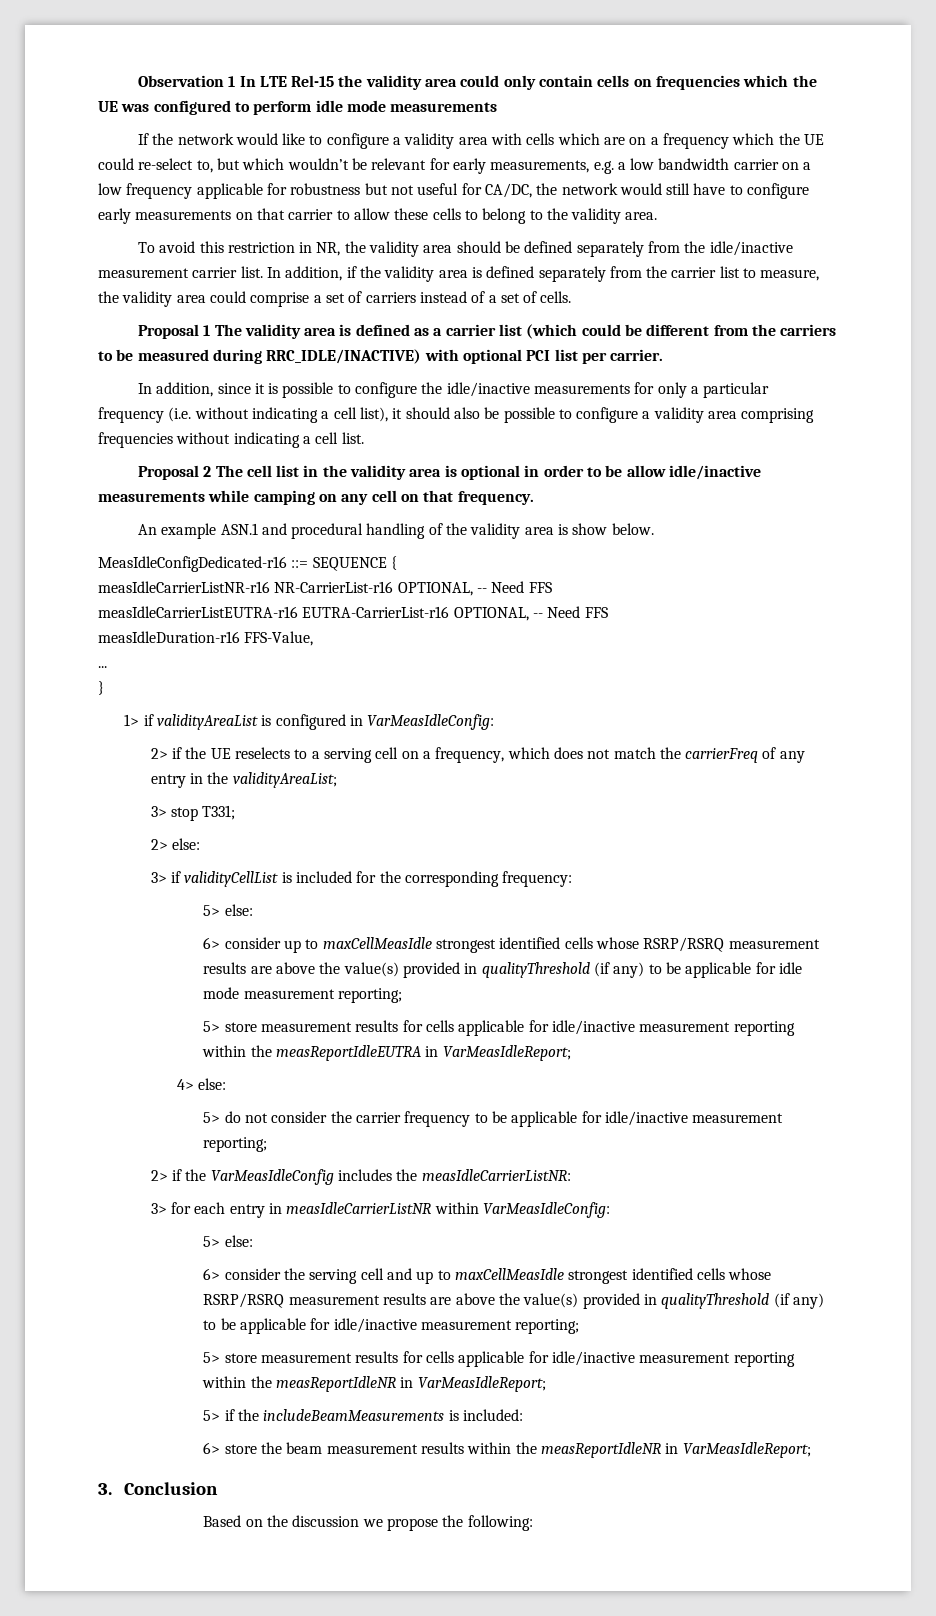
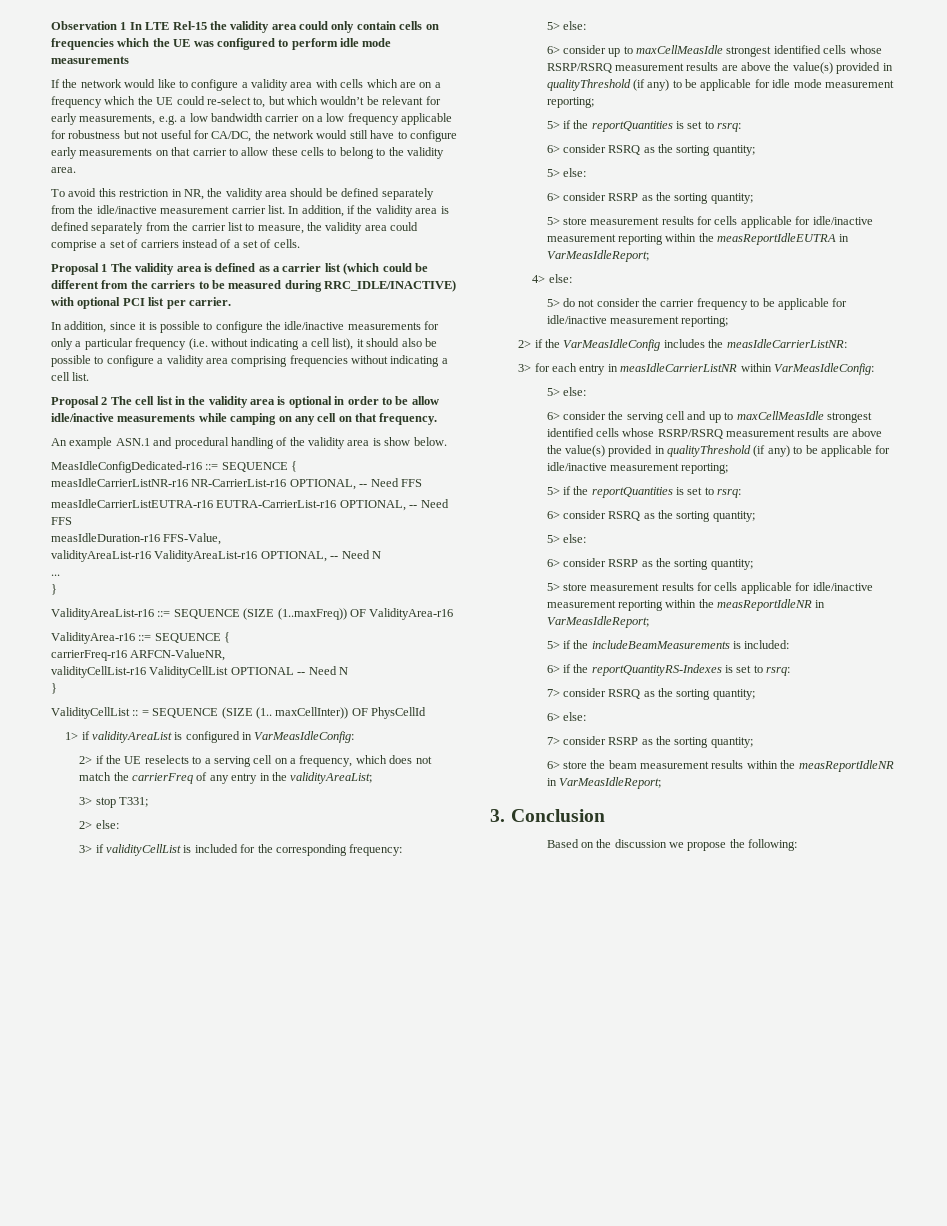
+ validityAreaList-r16 ValidityAreaList-r16 OPTIONAL, -- Need N
  ...
  }
+ ValidityAreaList-r16 ::= SEQUENCE (SIZE (1..maxFreq)) OF ValidityArea-r16
+ ValidityArea-r16 ::= SEQUENCE {
+ carrierFreq-r16 ARFCN-ValueNR,
+ validityCellList-r16 ValidityCellList OPTIONAL -- Need N
+ }
+ ValidityCellList :: = SEQUENCE (SIZE (1.. maxCellInter)) OF PhysCellId
  6> consider up to maxCellMeasIdle strongest identified cells whose RSRP/RSRQ measurement results are above the value(s) provided in qualityThreshold (if any) to be applicable for idle mode measurement reporting;
+ 5> if the reportQuantities is set to rsrq:
+ 6> consider RSRQ as the sorting quantity;
+ 5> else:
+ 6> consider RSRP as the sorting quantity;
  6> consider the serving cell and up to maxCellMeasIdle strongest identified cells whose RSRP/RSRQ measurement results are above the value(s) provided in qualityThreshold (if any) to be applicable for idle/inactive measurement reporting;
+ 5> if the reportQuantities is set to rsrq:
+ 6> consider RSRQ as the sorting quantity;
+ 5> else:
+ 6> consider RSRP as the sorting quantity;
+ 6> if the reportQuantityRS-Indexes is set to rsrq:
+ 7> consider RSRQ as the sorting quantity;
+ 6> else:
+ 7> consider RSRP as the sorting quantity;

